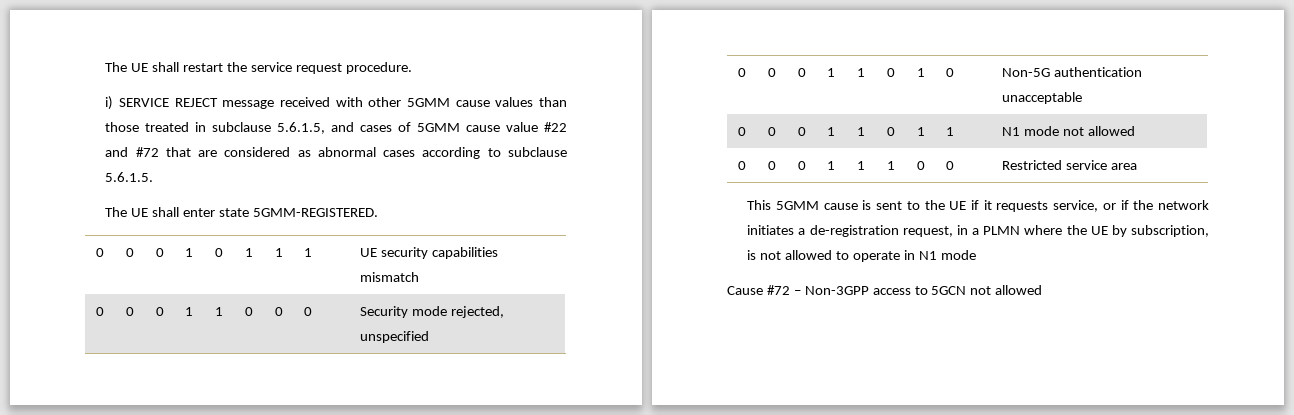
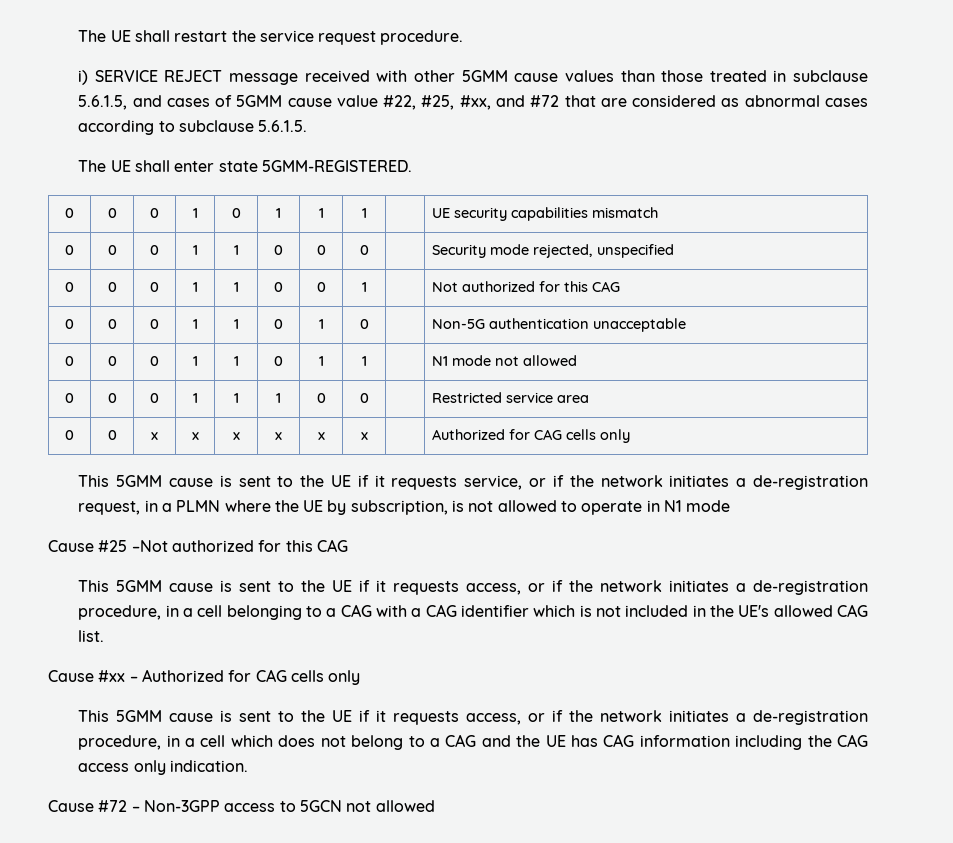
- i) SERVICE REJECT message received with other 5GMM cause values than those treated in subclause 5.6.1.5, and cases of 5GMM cause value #22 and #72 that are considered as abnormal cases according to subclause 5.6.1.5.
+ i) SERVICE REJECT message received with other 5GMM cause values than those treated in subclause 5.6.1.5, and cases of 5GMM cause value #22, #25, #xx, and #72 that are considered as abnormal cases according to subclause 5.6.1.5.
+ 0 | 0 | 0 | 1 | 1 | 0 | 0 | 1 | | Not authorized for this CAG
+ 0 | 0 | x | x | x | x | x | x | | Authorized for CAG cells only
+ Cause #25 –Not authorized for this CAG
+ This 5GMM cause is sent to the UE if it requests access, or if the network initiates a de-registration procedure, in a cell belonging to a CAG with a CAG identifier which is not included in the UE's allowed CAG list.
+ Cause #xx – Authorized for CAG cells only
+ This 5GMM cause is sent to the UE if it requests access, or if the network initiates a de-registration procedure, in a cell which does not belong to a CAG and the UE has CAG information including the CAG access only indication.

